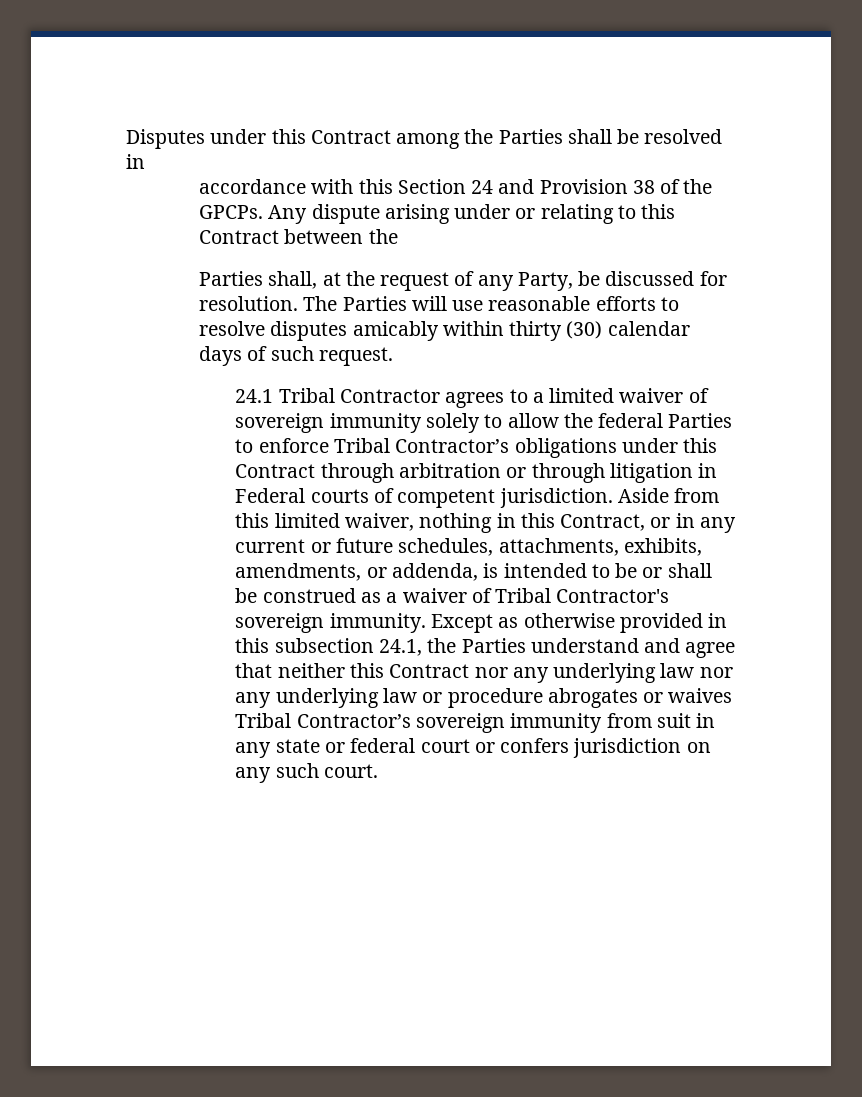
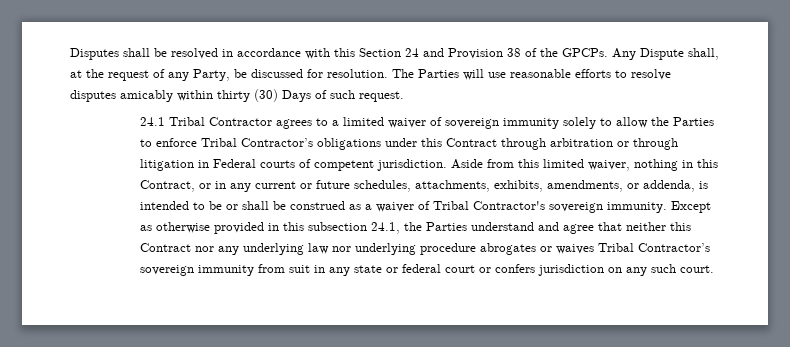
- Disputes under this Contract among the Parties shall be resolved in
- accordance with this Section 24 and Provision 38 of the GPCPs.
+ Disputes shall be resolved in accordance with this Section 24 and Provision 38 of the GPCPs.
- Any dispute arising under or relating to this Contract between the
- Parties shall, at the request of any Party, be discussed for resolution.
+ Any Dispute shall, at the request of any Party, be discussed for resolution.
- The Parties will use reasonable efforts to resolve disputes amicably within thirty (30) calendar days of such request.
+ The Parties will use reasonable efforts to resolve disputes amicably within thirty (30) Days of such request.
- 24.1 Tribal Contractor agrees to a limited waiver of sovereign immunity solely to allow the federal Parties to enforce Tribal Contractor’s obligations under this Contract through arbitration or through litigation in Federal courts of competent jurisdiction.
+ 24.1 Tribal Contractor agrees to a limited waiver of sovereign immunity solely to allow the Parties to enforce Tribal Contractor’s obligations under this Contract through arbitration or through litigation in Federal courts of competent jurisdiction.
- Except as otherwise provided in this subsection 24.1, the Parties understand and agree that neither this Contract nor any underlying law nor any underlying law or procedure abrogates or waives Tribal Contractor’s sovereign immunity from suit in any state or federal court or confers jurisdiction on any such court.
+ Except as otherwise provided in this subsection 24.1, the Parties understand and agree that neither this Contract nor any underlying law nor underlying procedure abrogates or waives Tribal Contractor’s sovereign immunity from suit in any state or federal court or confers jurisdiction on any such court.

